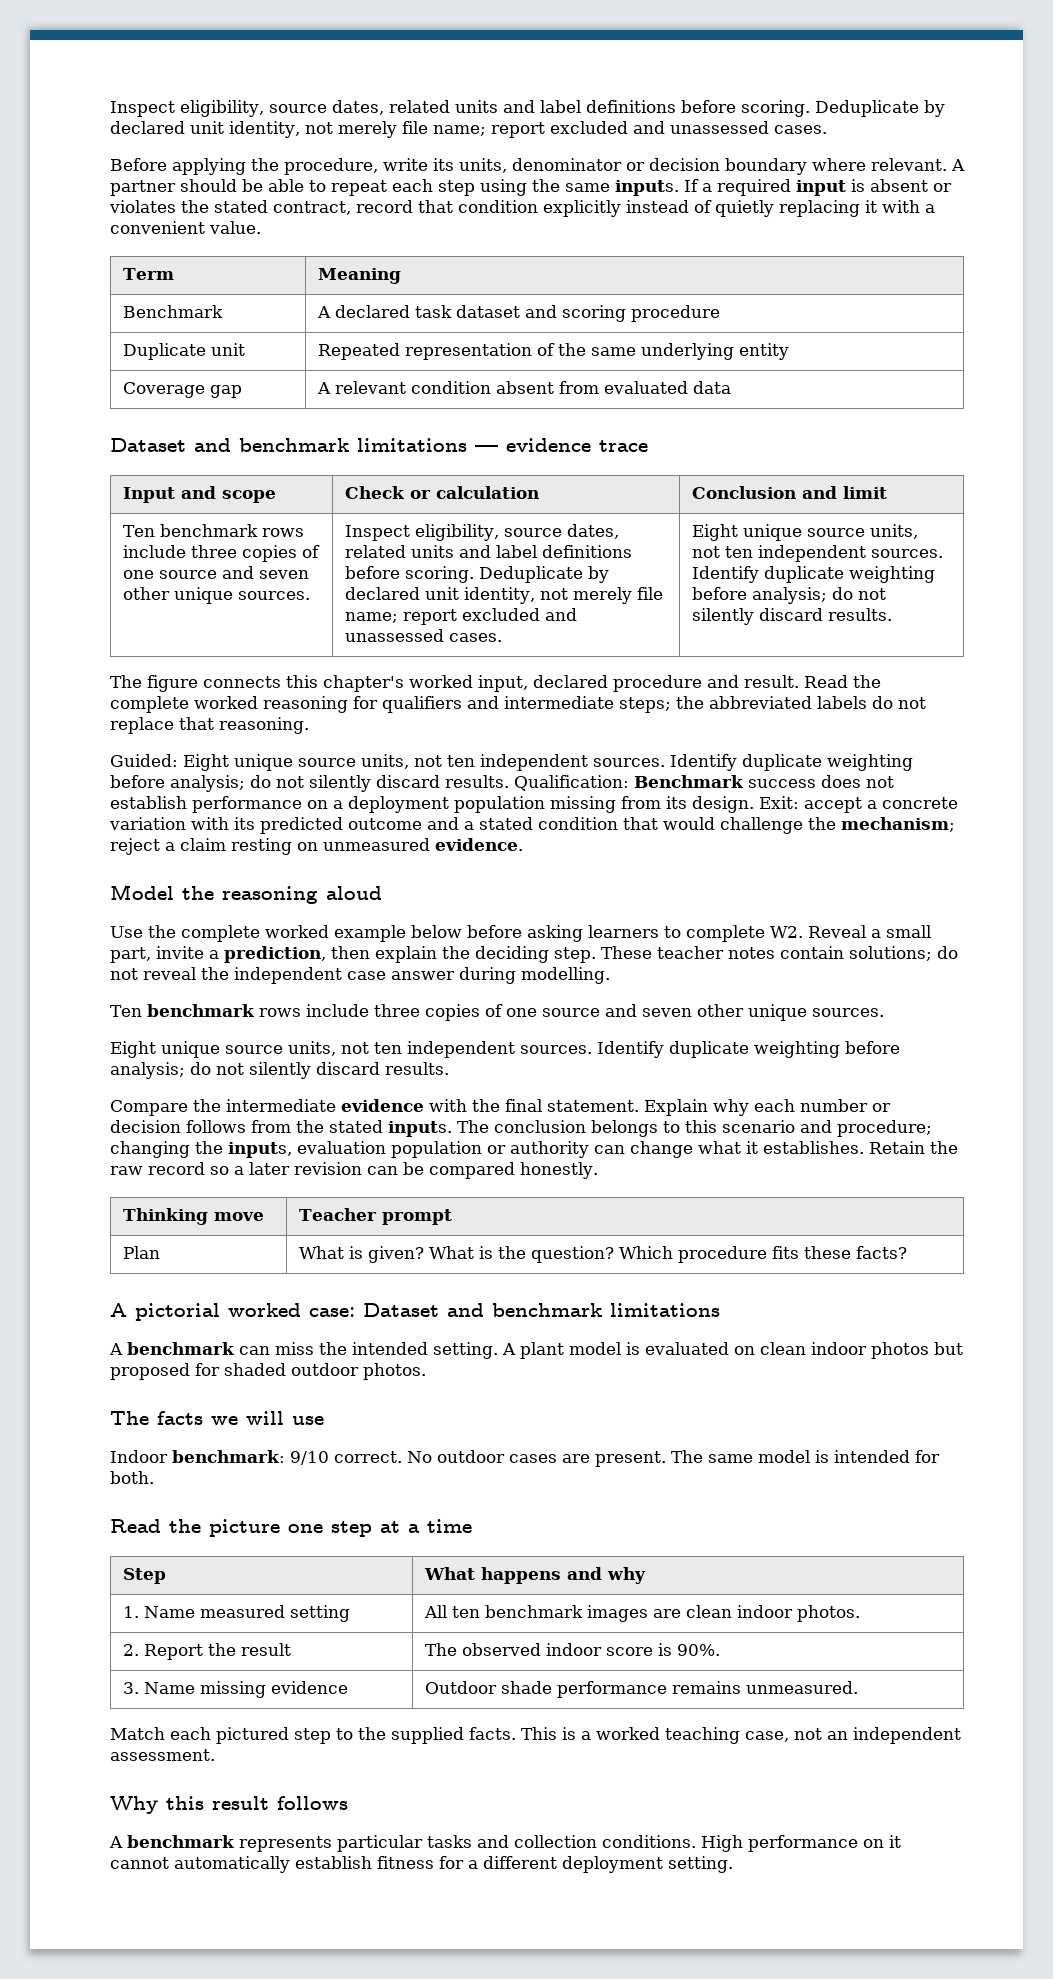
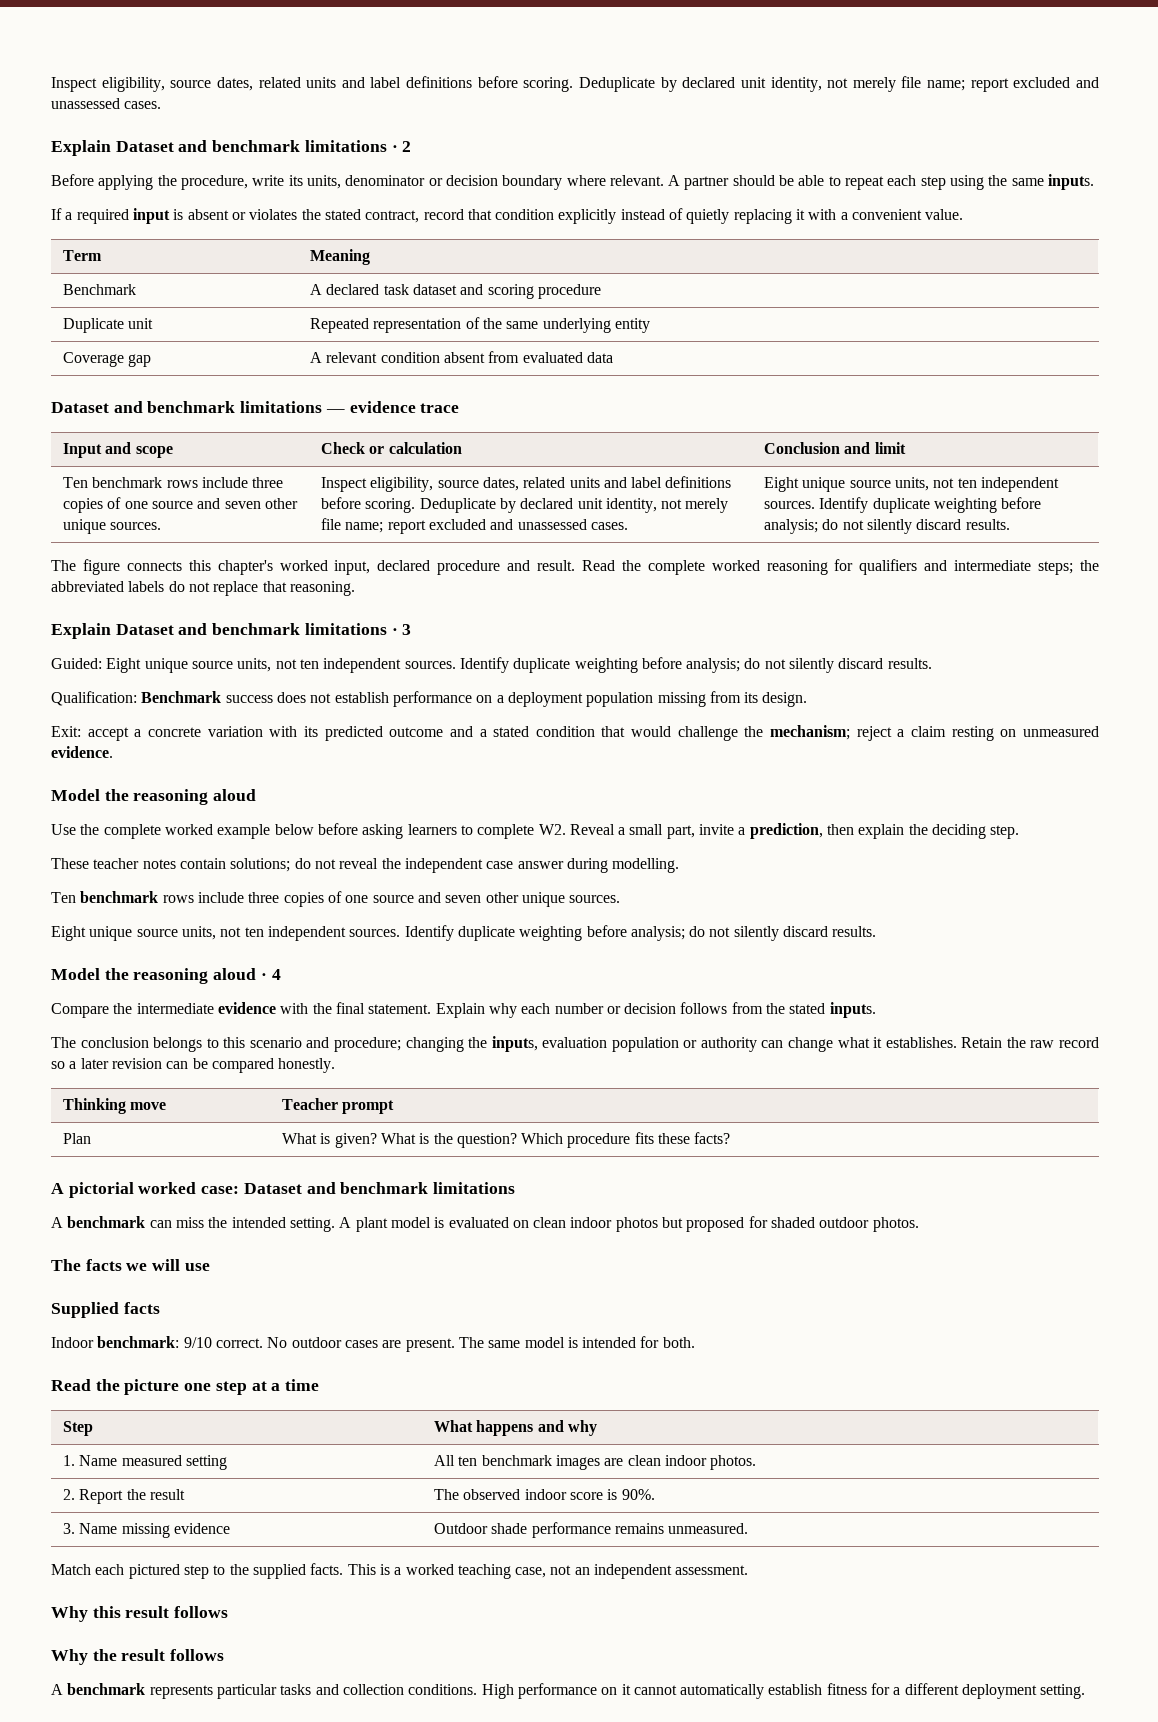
+ Explain Dataset and benchmark limitations · 2
- A partner should be able to repeat each step using the same inputs. If a required input is absent or violates the stated contract, record that condition explicitly instead of quietly replacing it with a convenient value.
+ A partner should be able to repeat each step using the same inputs.
+ If a required input is absent or violates the stated contract, record that condition explicitly instead of quietly replacing it with a convenient value.
+ Explain Dataset and benchmark limitations · 3
- Guided: Eight unique source units, not ten independent sources. Identify duplicate weighting before analysis; do not silently discard results. Qualification: Benchmark success does not establish performance on a deployment population missing from its design. Exit: accept a concrete variation with its predicted outcome and a stated condition that would challenge the mechanism; reject a claim resting on unmeasured evidence.
+ Guided: Eight unique source units, not ten independent sources. Identify duplicate weighting before analysis; do not silently discard results.
+ Qualification: Benchmark success does not establish performance on a deployment population missing from its design.
+ Exit: accept a concrete variation with its predicted outcome and a stated condition that would challenge the mechanism; reject a claim resting on unmeasured evidence.
- Use the complete worked example below before asking learners to complete W2. Reveal a small part, invite a prediction, then explain the deciding step. These teacher notes contain solutions; do not reveal the independent case answer during modelling.
+ Use the complete worked example below before asking learners to complete W2. Reveal a small part, invite a prediction, then explain the deciding step.
+ These teacher notes contain solutions; do not reveal the independent case answer during modelling.
+ Model the reasoning aloud · 4
- Explain why each number or decision follows from the stated inputs. The conclusion belongs to this scenario and procedure; changing the inputs, evaluation population or authority can change what it establishes.
+ Explain why each number or decision follows from the stated inputs.
+ The conclusion belongs to this scenario and procedure; changing the inputs, evaluation population or authority can change what it establishes.
+ Supplied facts
+ Why the result follows

